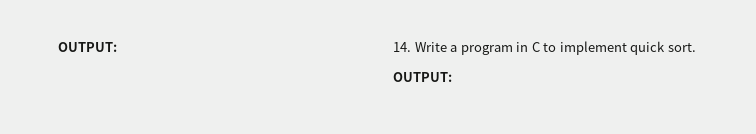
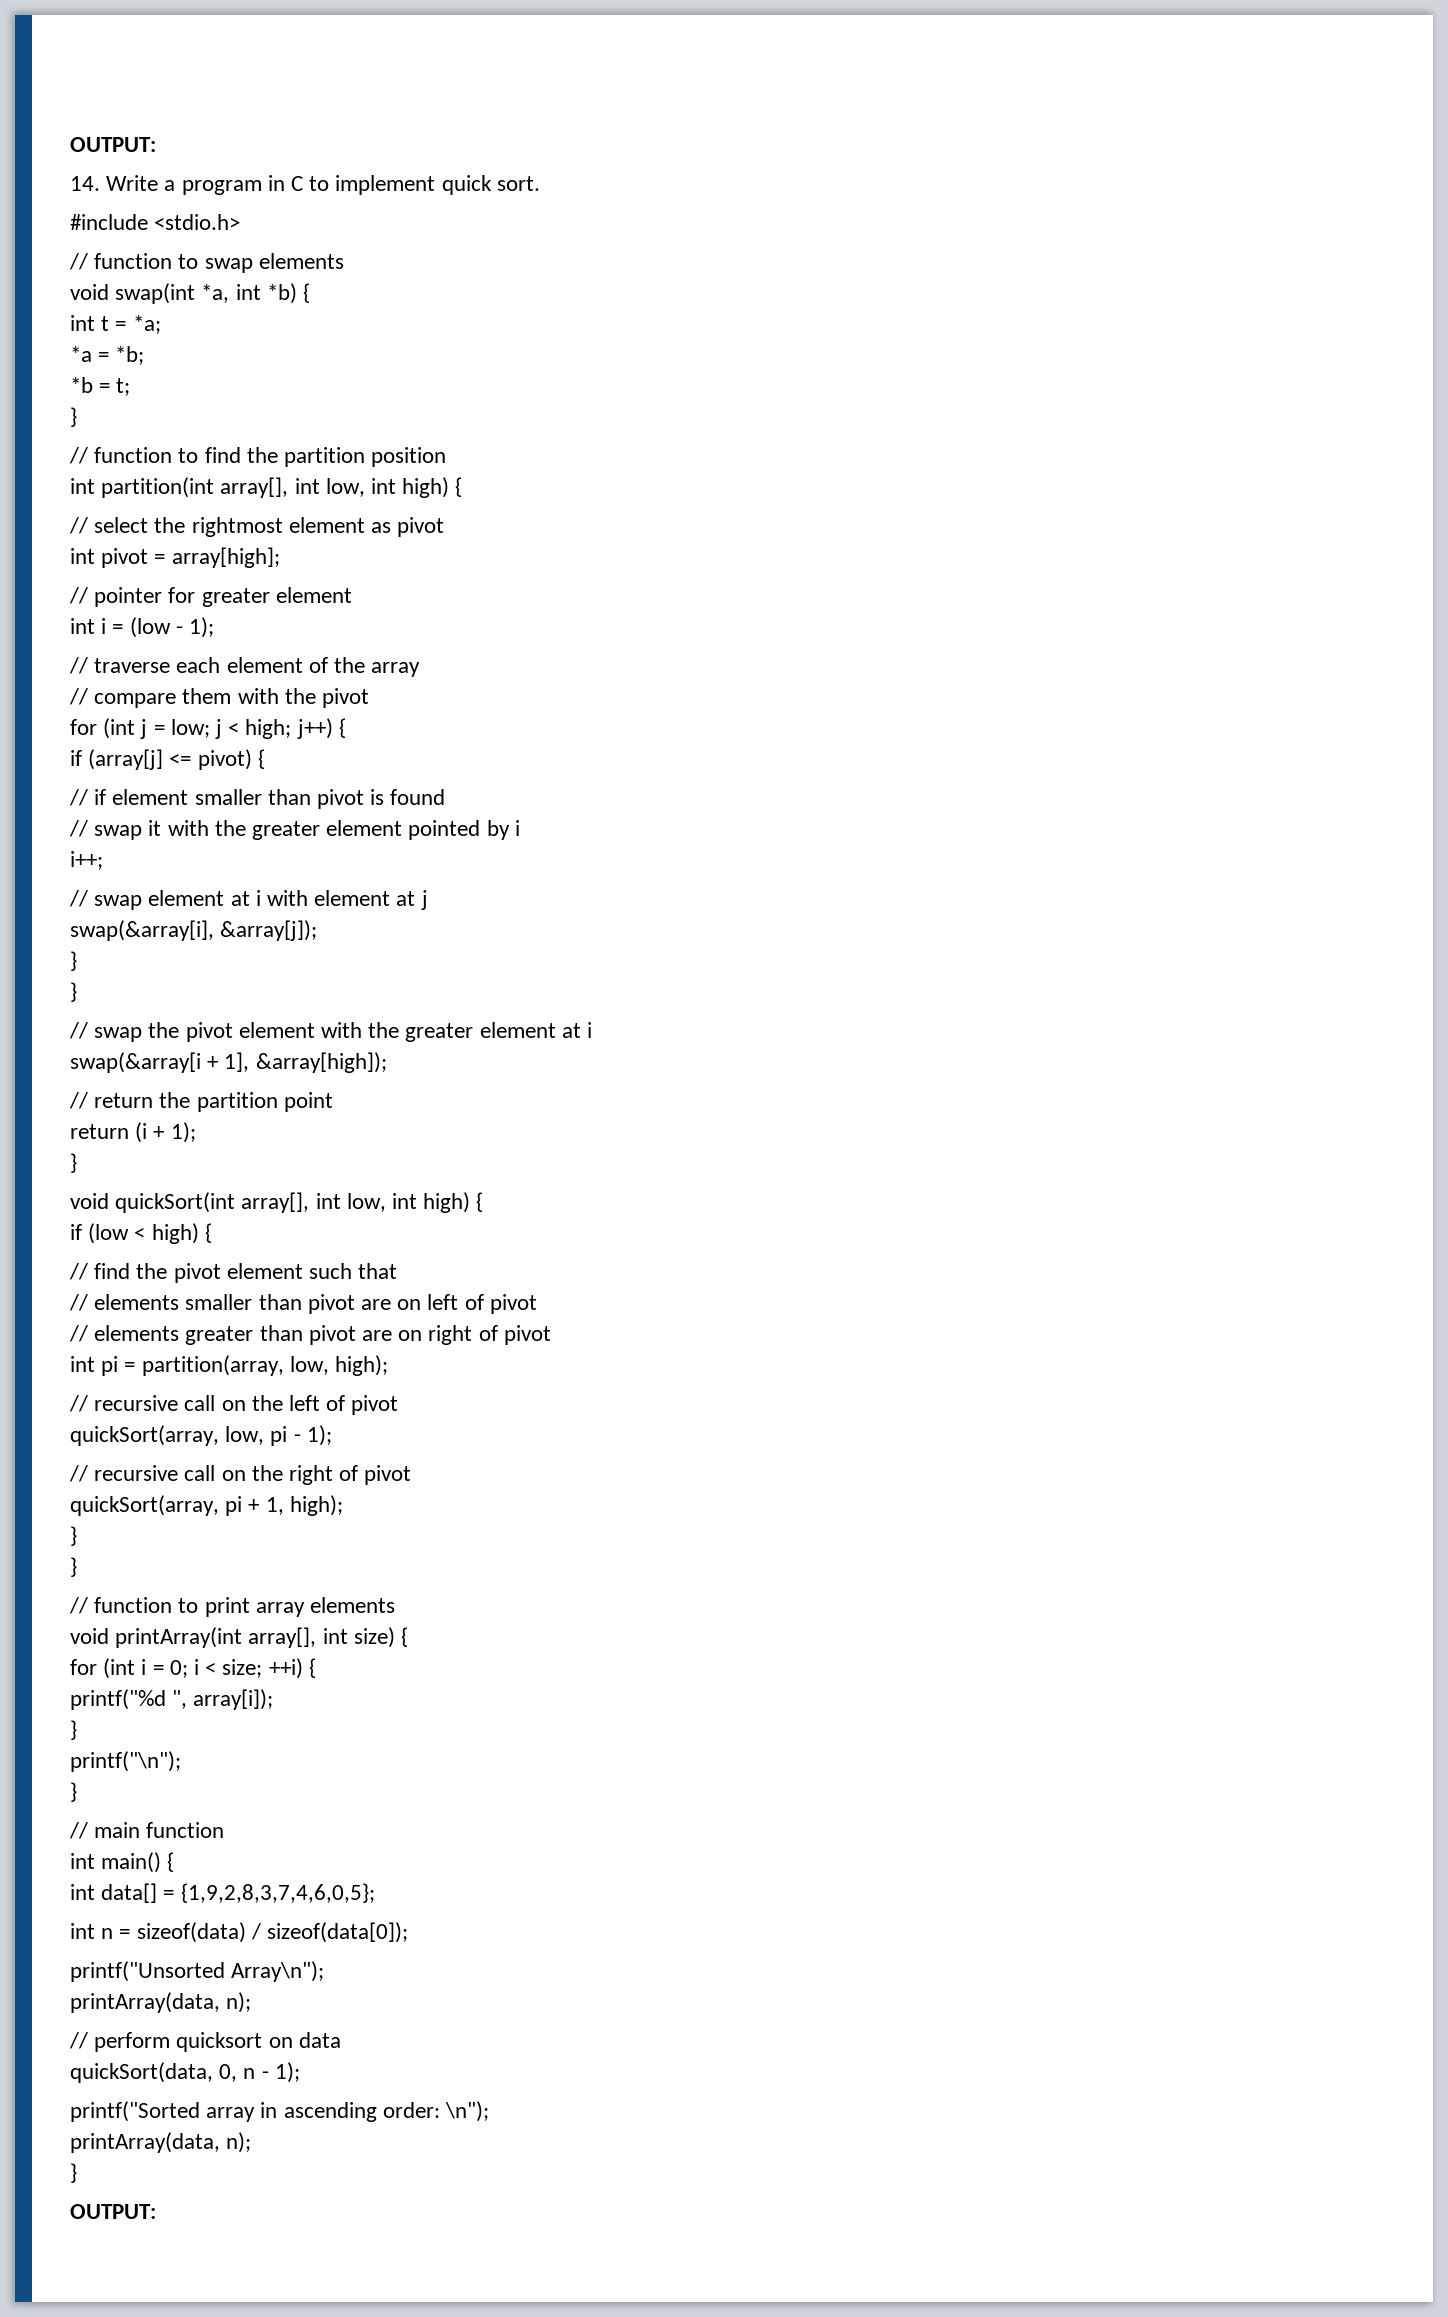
+ #include <stdio.h>
+ // function to swap elements
+ void swap(int *a, int *b) {
+ int t = *a;
+ *a = *b;
+ *b = t;
+ }
+ // function to find the partition position
+ int partition(int array[], int low, int high) {
+ // select the rightmost element as pivot
+ int pivot = array[high];
+ // pointer for greater element
+ int i = (low - 1);
+ // traverse each element of the array
+ // compare them with the pivot
+ for (int j = low; j < high; j++) {
+ if (array[j] <= pivot) {
+ // if element smaller than pivot is found
+ // swap it with the greater element pointed by i
+ i++;
+ // swap element at i with element at j
+ swap(&array[i], &array[j]);
+ }
+ }
+ // swap the pivot element with the greater element at i
+ swap(&array[i + 1], &array[high]);
+ // return the partition point
+ return (i + 1);
+ }
+ void quickSort(int array[], int low, int high) {
+ if (low < high) {
+ // find the pivot element such that
+ // elements smaller than pivot are on left of pivot
+ // elements greater than pivot are on right of pivot
+ int pi = partition(array, low, high);
+ // recursive call on the left of pivot
+ quickSort(array, low, pi - 1);
+ // recursive call on the right of pivot
+ quickSort(array, pi + 1, high);
+ }
+ }
+ // function to print array elements
+ void printArray(int array[], int size) {
+ for (int i = 0; i < size; ++i) {
+ printf("%d ", array[i]);
+ }
+ printf("\n");
+ }
+ // main function
+ int main() {
+ int data[] = {1,9,2,8,3,7,4,6,0,5};
+ int n = sizeof(data) / sizeof(data[0]);
+ printf("Unsorted Array\n");
+ printArray(data, n);
+ // perform quicksort on data
+ quickSort(data, 0, n - 1);
+ printf("Sorted array in ascending order: \n");
+ printArray(data, n);
+ }

